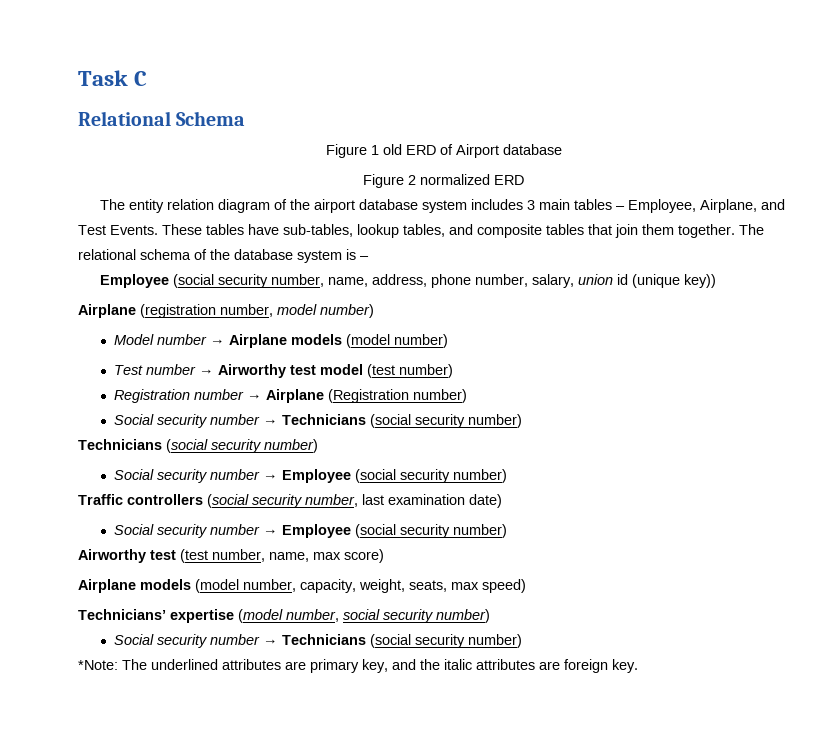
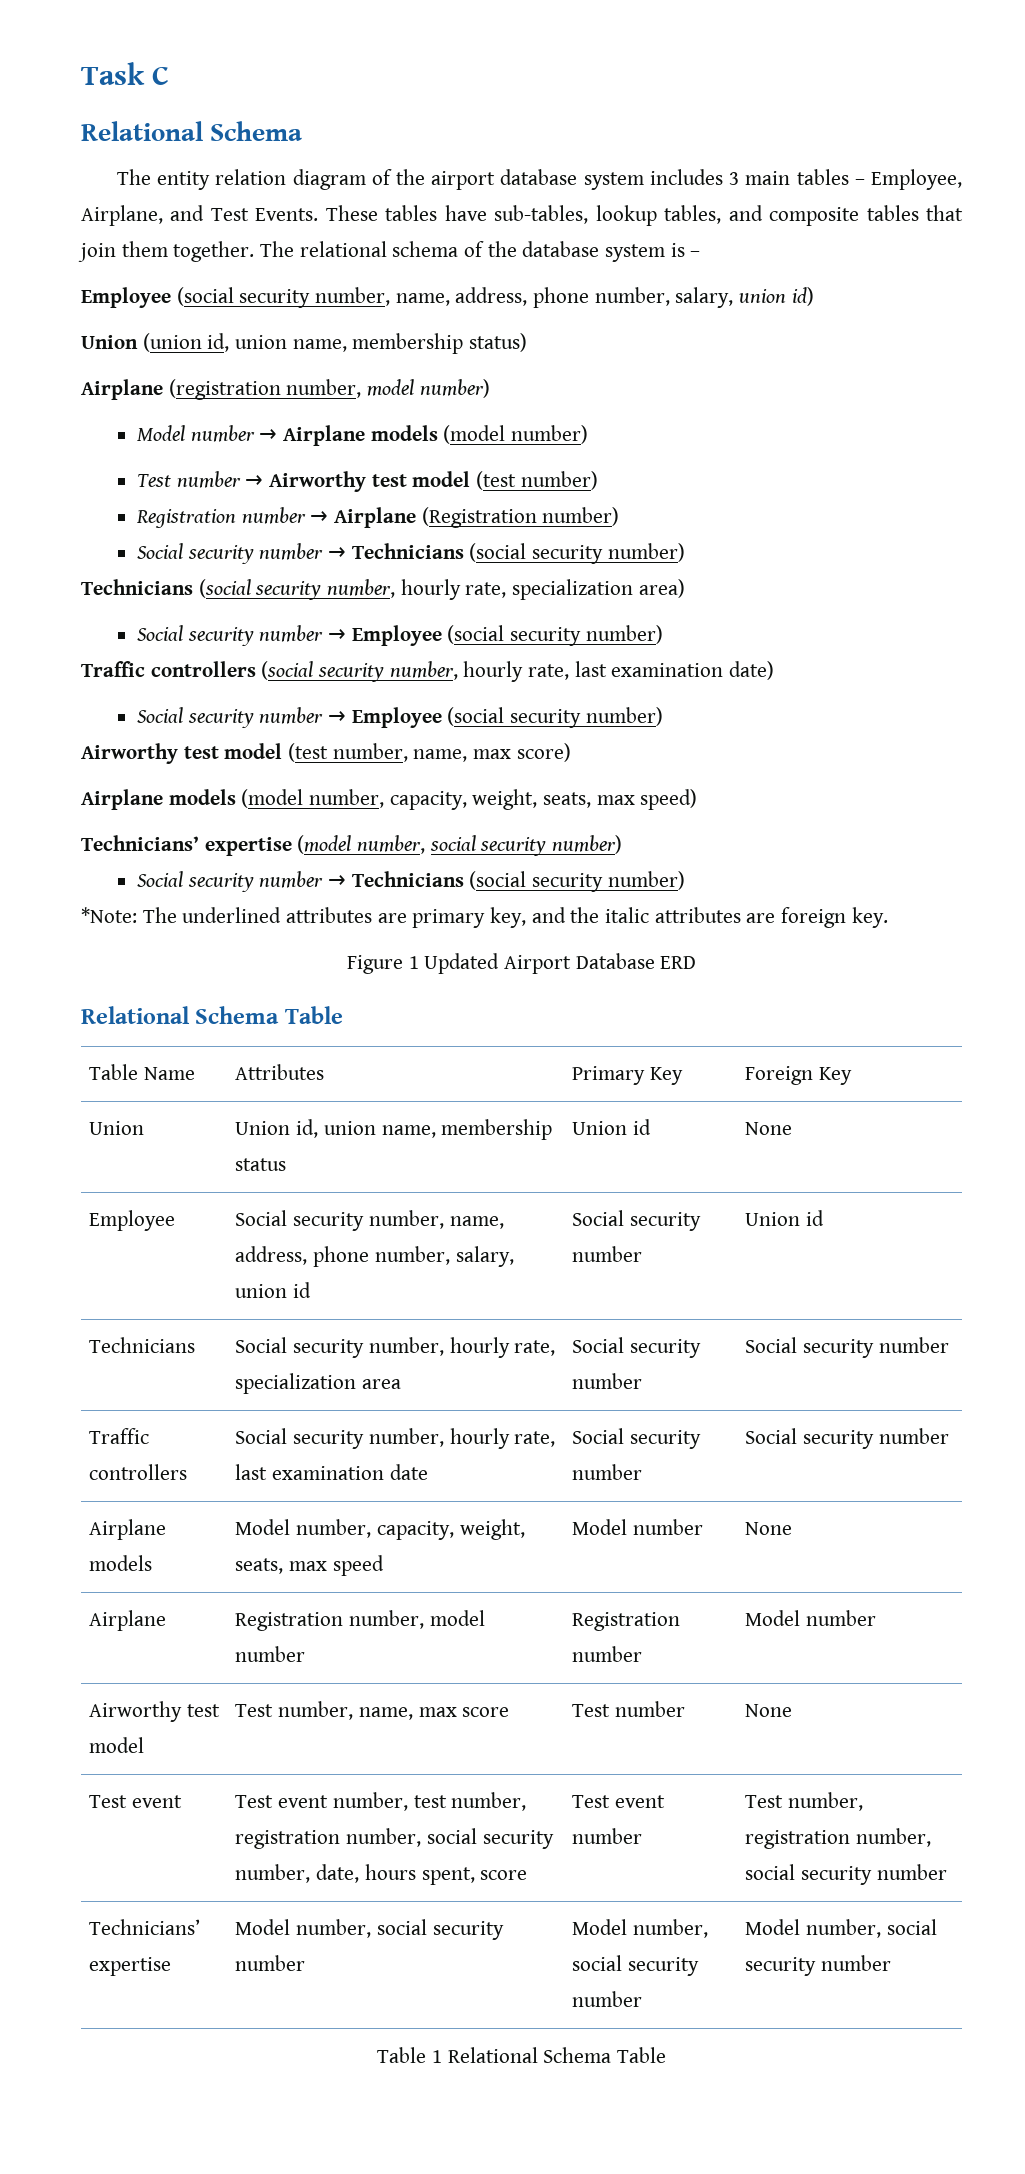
- Figure 1 old ERD of Airport database
- Figure 2 normalized ERD
- Employee (social security number, name, address, phone number, salary, union id (unique key))
+ Employee (social security number, name, address, phone number, salary, union id)
+ Union (union id, union name, membership status)
  Registration number → Airplane (Registration number)
  Social security number → Technicians (social security number)
- Technicians (social security number)
+ Technicians (social security number, hourly rate, specialization area)
- Traffic controllers (social security number, last examination date)
+ Traffic controllers (social security number, hourly rate, last examination date)
- Airworthy test (test number, name, max score)
+ Airworthy test model (test number, name, max score)
+ Figure 1 Updated Airport Database ERD
+ Relational Schema Table
+ Table Name | Attributes | Primary Key | Foreign Key
+ Union | Union id, union name, membership status | Union id | None
+ Employee | Social security number, name, address, phone number, salary, union id | Social security number | Union id
+ Technicians | Social security number, hourly rate, specialization area | Social security number | Social security number
+ Traffic controllers | Social security number, hourly rate, last examination date | Social security number | Social security number
+ Airplane models | Model number, capacity, weight, seats, max speed | Model number | None
+ Airplane | Registration number, model number | Registration number | Model number
+ Airworthy test model | Test number, name, max score | Test number | None
+ Test event | Test event number, test number, registration number, social security number, date, hours spent, score | Test event number | Test number, registration number, social security number
+ Technicians’ expertise | Model number, social security number | Model number, social security number | Model number, social security number
+ Table 1 Relational Schema Table

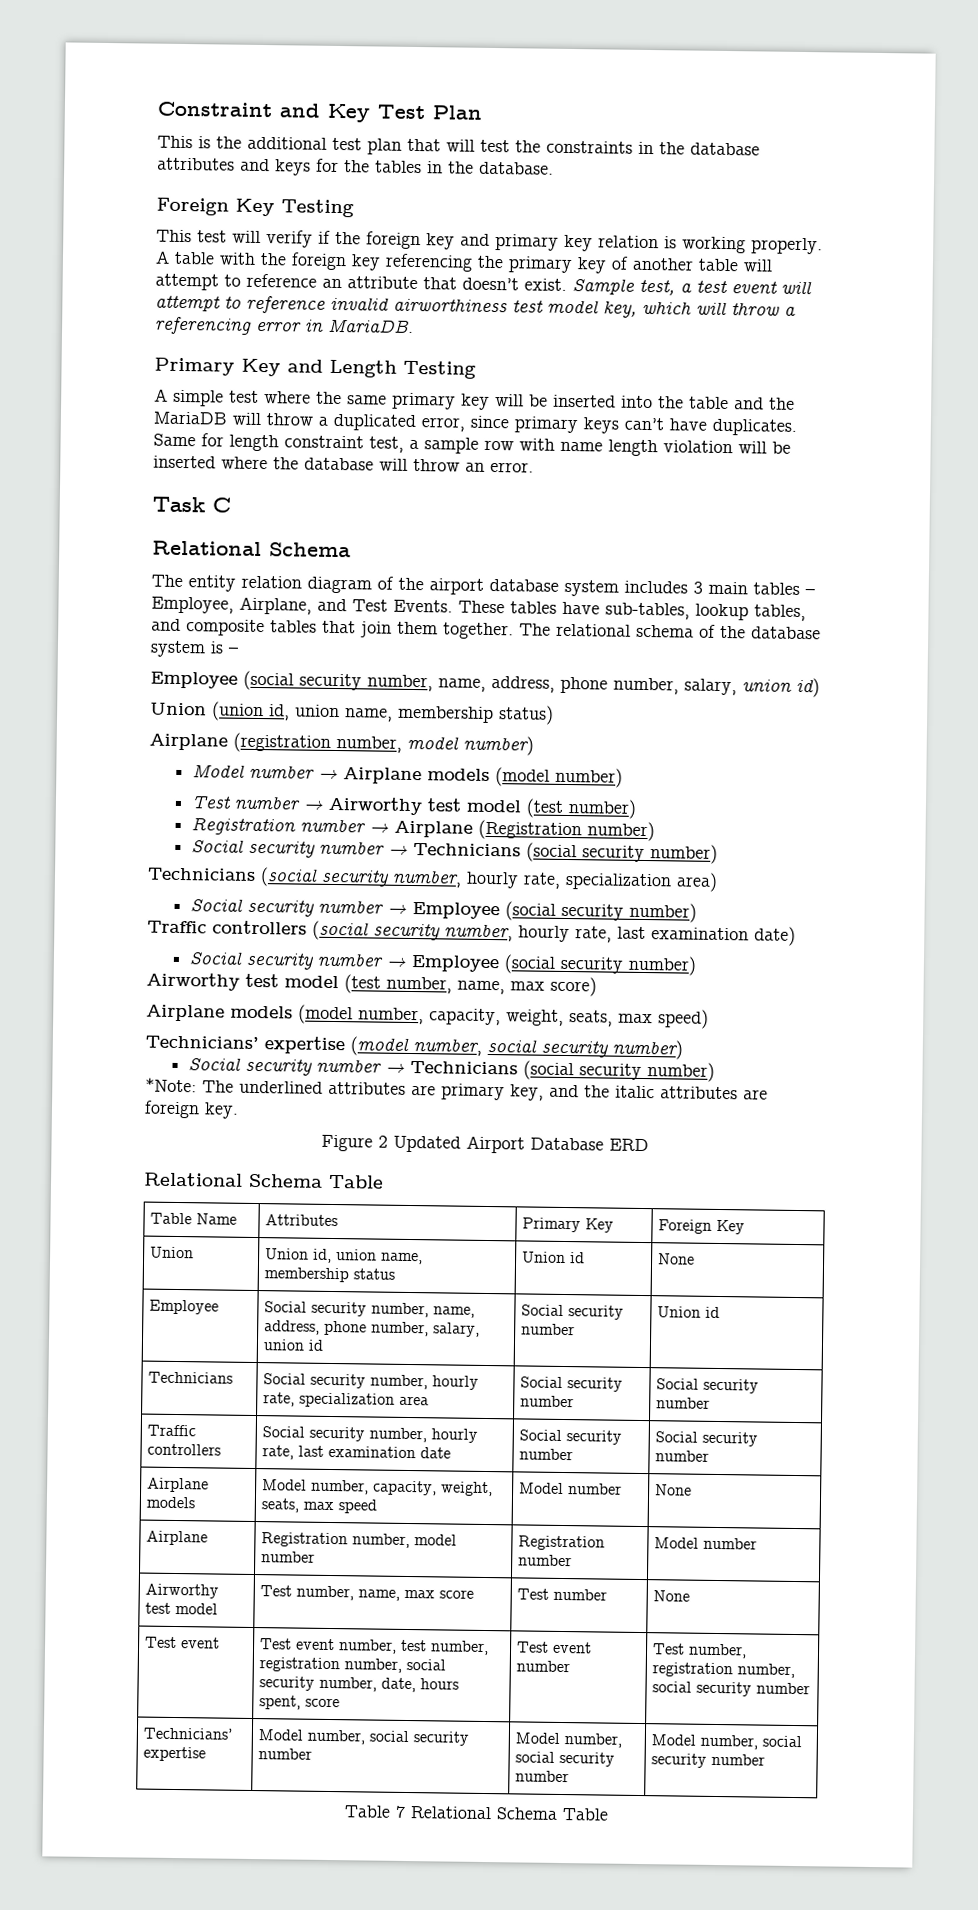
+ Constraint and Key Test Plan
+ This is the additional test plan that will test the constraints in the database attributes and keys for the tables in the database.
+ Foreign Key Testing
+ This test will verify if the foreign key and primary key relation is working properly. A table with the foreign key referencing the primary key of another table will attempt to reference an attribute that doesn’t exist. Sample test, a test event will attempt to reference invalid airworthiness test model key, which will throw a referencing error in MariaDB.
+ Primary Key and Length Testing
+ A simple test where the same primary key will be inserted into the table and the MariaDB will throw a duplicated error, since primary keys can’t have duplicates. Same for length constraint test, a sample row with name length violation will be inserted where the database will throw an error.
- Figure 1 Updated Airport Database ERD
+ Figure 2 Updated Airport Database ERD
- Table 1 Relational Schema Table
+ Table 7 Relational Schema Table

